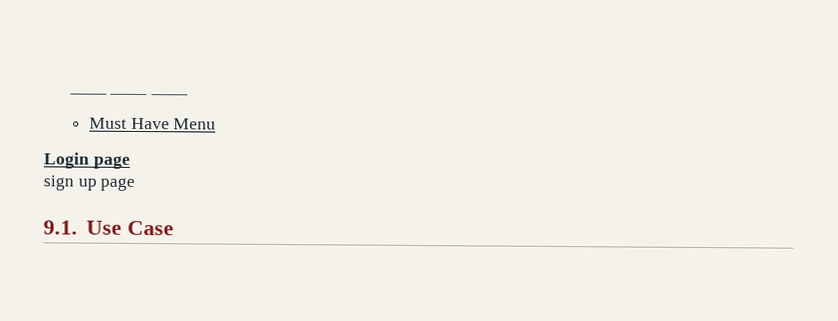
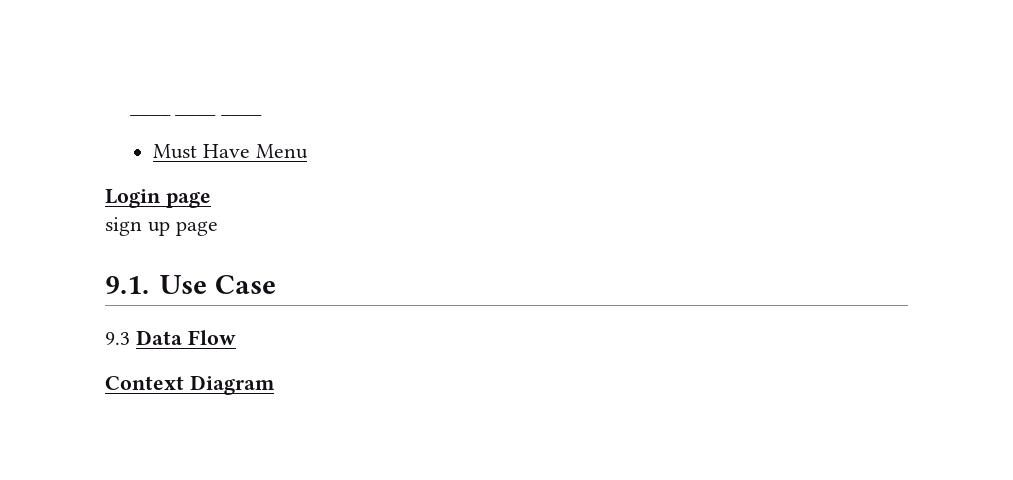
+ 9.3 Data Flow
+ Context Diagram

